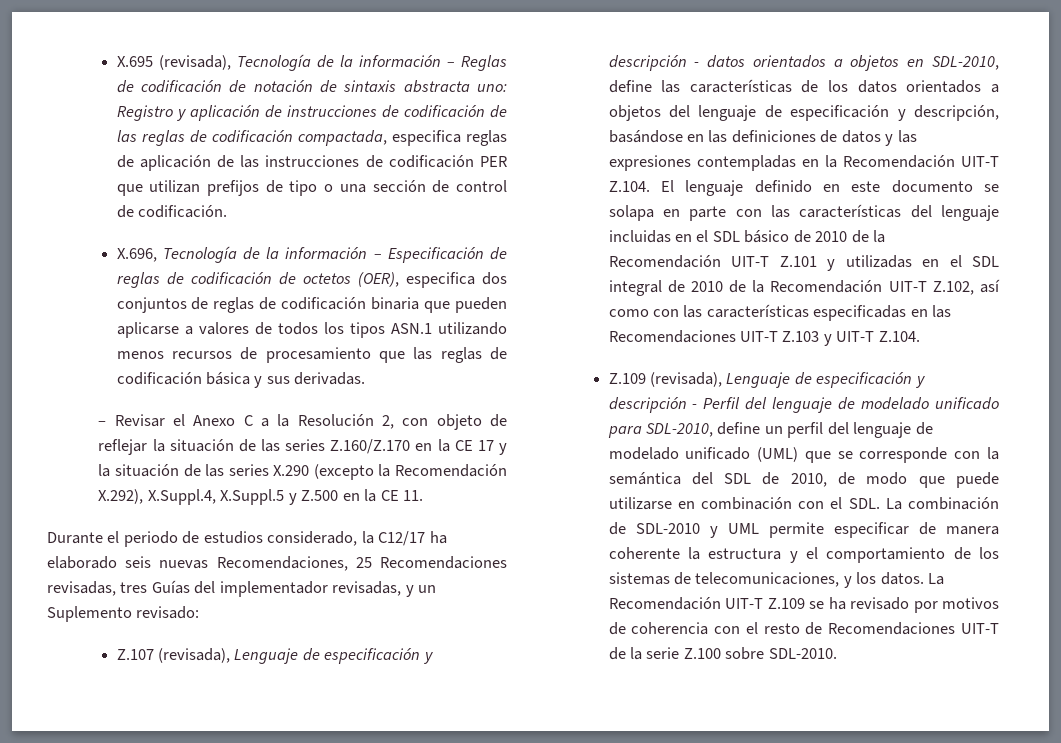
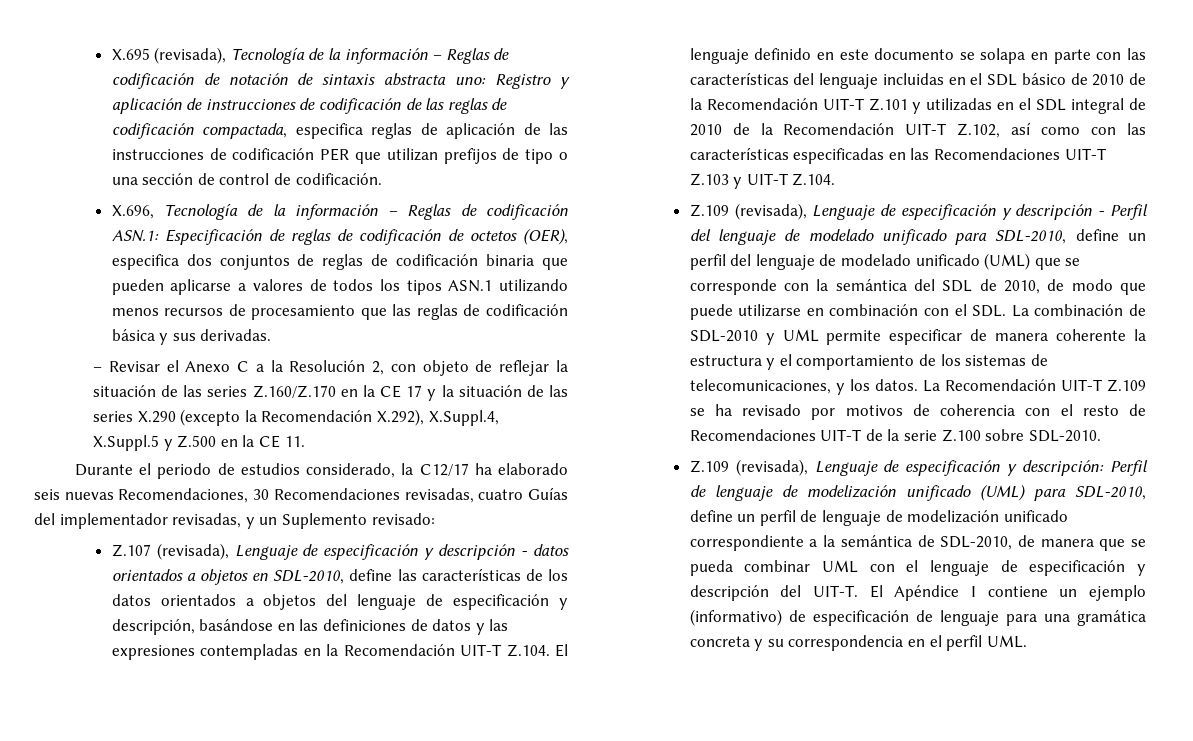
- X.696, Tecnología de la información – Especificación de reglas de codificación de octetos (OER), especifica dos conjuntos de reglas de codificación binaria que pueden aplicarse a valores de todos los tipos ASN.1 utilizando menos recursos de procesamiento que las reglas de codificación básica y sus derivadas.
+ X.696, Tecnología de la información – Reglas de codificación ASN.1: Especificación de reglas de codificación de octetos (OER), especifica dos conjuntos de reglas de codificación binaria que pueden aplicarse a valores de todos los tipos ASN.1 utilizando menos recursos de procesamiento que las reglas de codificación básica y sus derivadas.
- Durante el periodo de estudios considerado, la C12/17 ha elaborado seis nuevas Recomendaciones, 25 Recomendaciones revisadas, tres Guías del implementador revisadas, y un Suplemento revisado:
+ Durante el periodo de estudios considerado, la C12/17 ha elaborado seis nuevas Recomendaciones, 30 Recomendaciones revisadas, cuatro Guías del implementador revisadas, y un Suplemento revisado:
+ Z.109 (revisada), Lenguaje de especificación y descripción: Perfil de lenguaje de modelización unificado (UML) para SDL-2010, define un perfil de lenguaje de modelización unificado correspondiente a la semántica de SDL-2010, de manera que se pueda combinar UML con el lenguaje de especificación y descripción del UIT-T. El Apéndice I contiene un ejemplo (informativo) de especificación de lenguaje para una gramática concreta y su correspondencia en el perfil UML.

